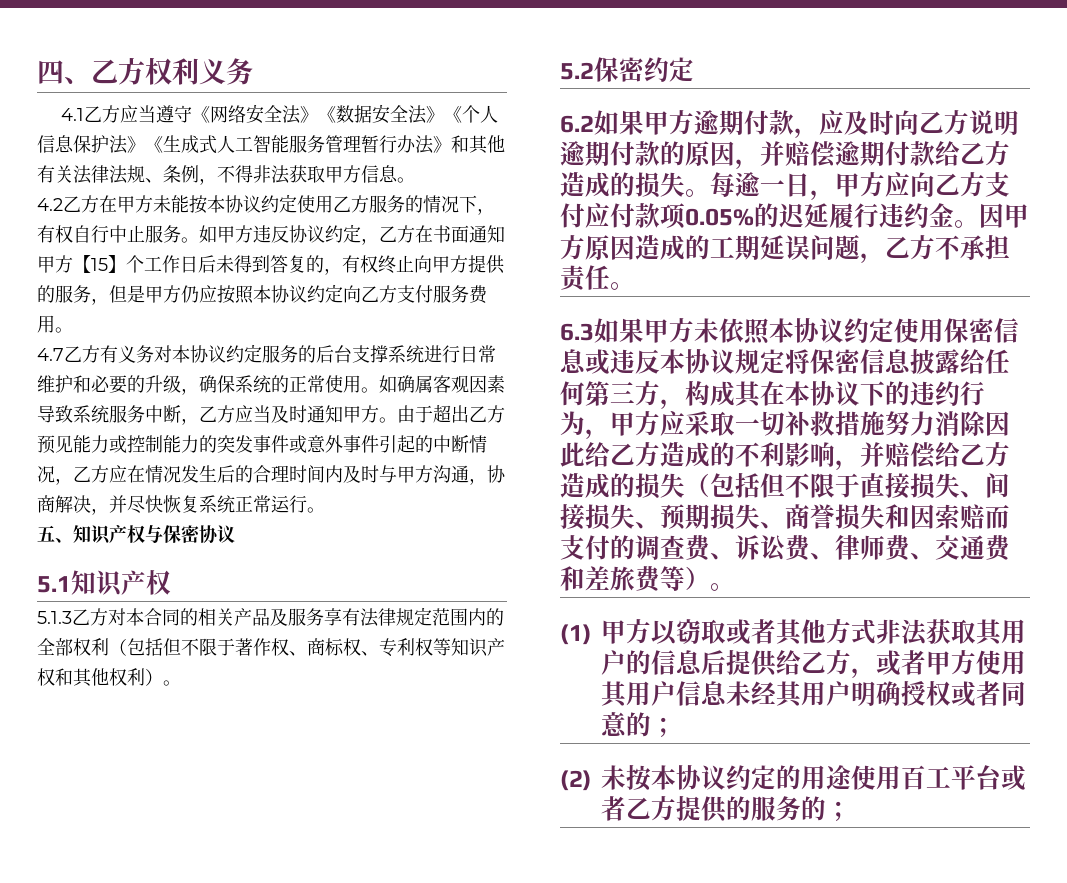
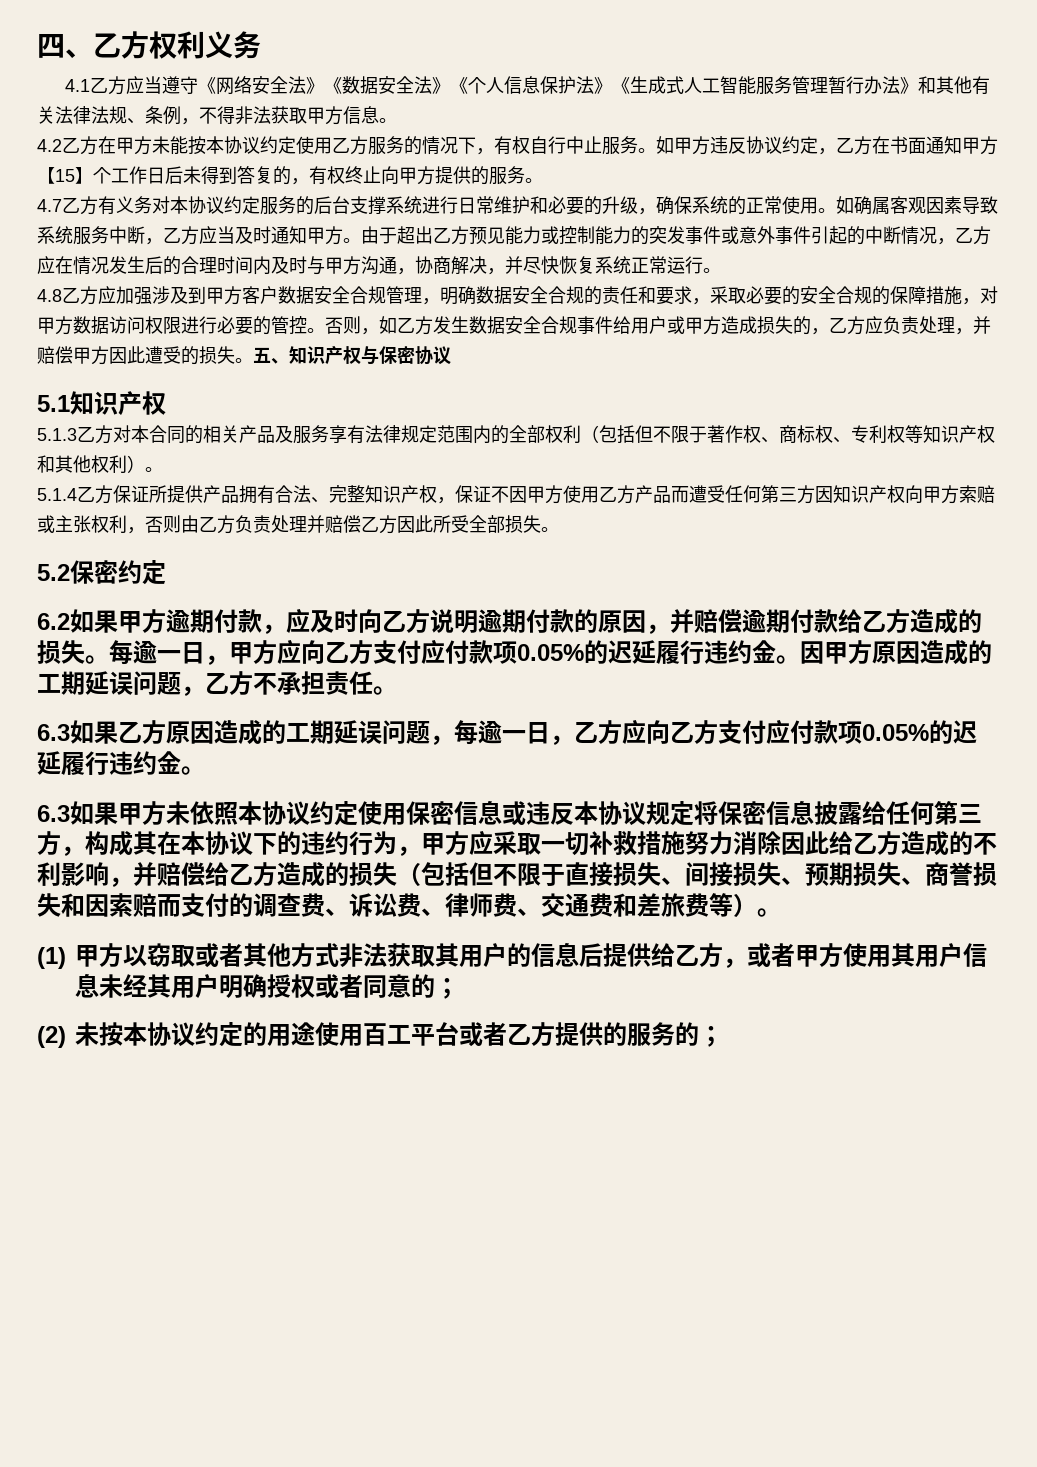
- 如甲方违反协议约定，乙方在书面通知甲方【15】个工作日后未得到答复的，有权终止向甲方提供的服务，但是甲方仍应按照本协议约定向乙方支付服务费用。
+ 如甲方违反协议约定，乙方在书面通知甲方【15】个工作日后未得到答复的，有权终止向甲方提供的服务。
+ 4.8乙方应加强涉及到甲方客户数据安全合规管理，明确数据安全合规的责任和要求，采取必要的安全合规的保障措施，对甲方数据访问权限进行必要的管控。否则，如乙方发生数据安全合规事件给用户或甲方造成损失的，乙方应负责处理，并赔偿甲方因此遭受的损失。
+ 5.1.4乙方保证所提供产品拥有合法、完整知识产权，保证不因甲方使用乙方产品而遭受任何第三方因知识产权向甲方索赔或主张权利，否则由乙方负责处理并赔偿乙方因此所受全部损失。
+ 6.3如果乙方原因造成的工期延误问题，每逾一日，乙方应向乙方支付应付款项0.05%的迟延履行违约金。

